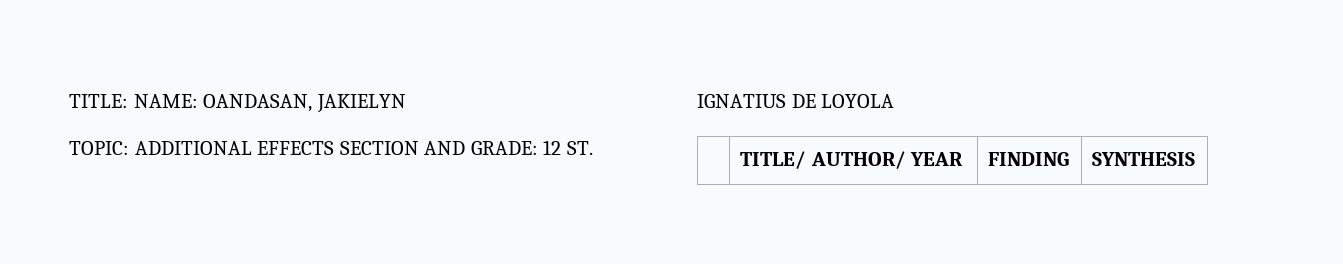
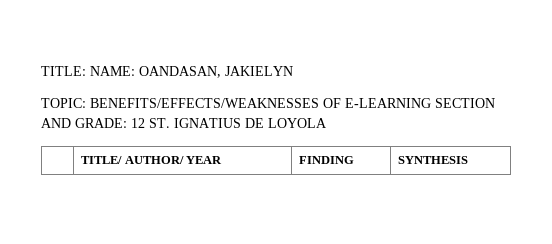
- TOPIC: ADDITIONAL EFFECTS SECTION AND GRADE: 12 ST. IGNATIUS DE LOYOLA
+ TOPIC: BENEFITS/EFFECTS/WEAKNESSES OF E-LEARNING SECTION AND GRADE: 12 ST. IGNATIUS DE LOYOLA

